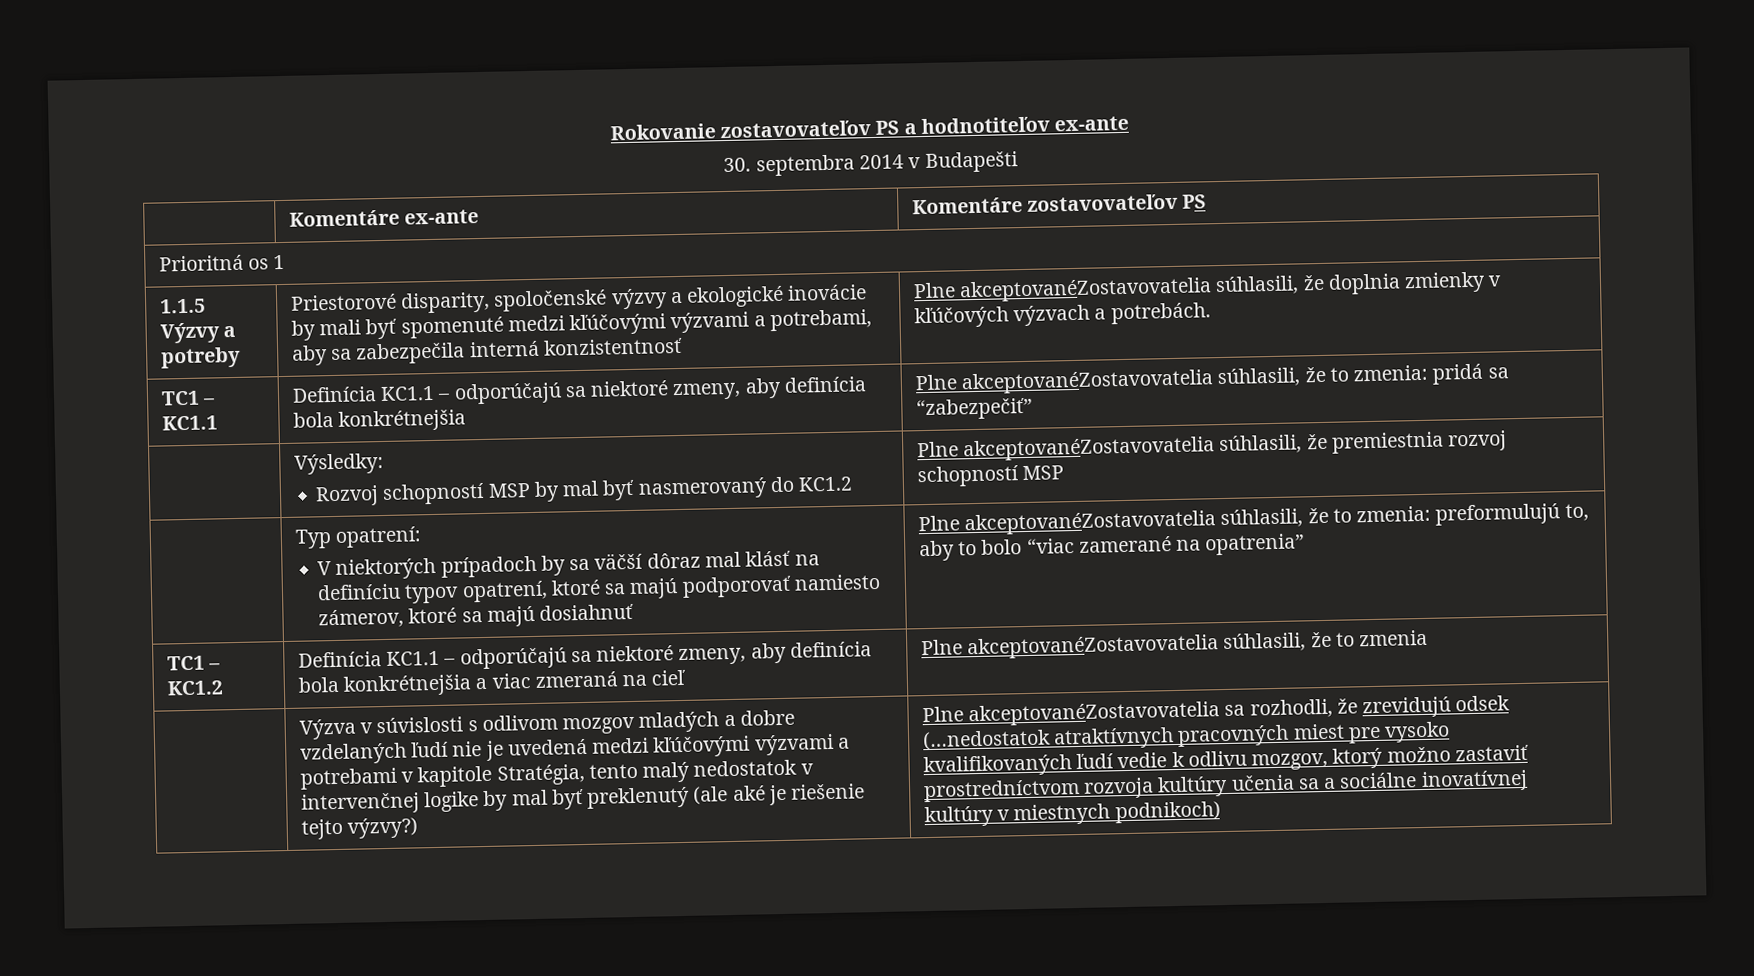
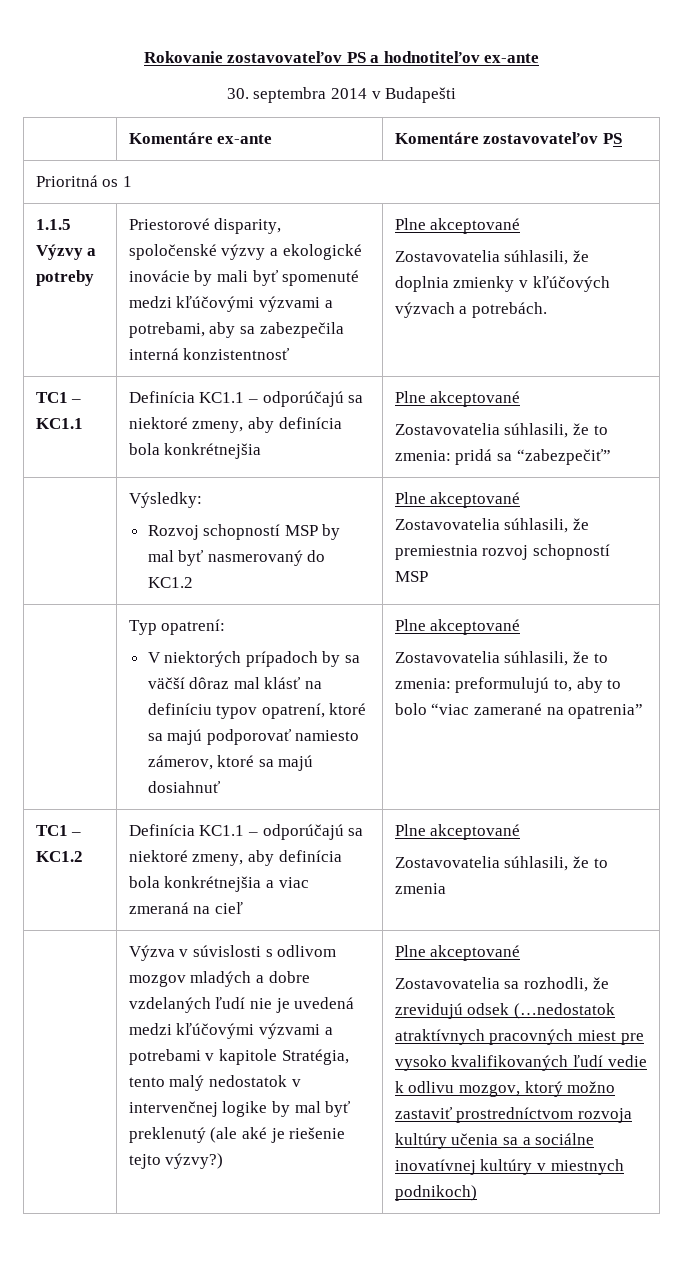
- 1.1.5 Výzvy a potreby | Priestorové disparity, spoločenské výzvy a ekologické inovácie by mali byť spomenuté medzi kľúčovými výzvami a potrebami, aby sa zabezpečila interná konzistentnosť | Plne akceptovanéZostavovatelia súhlasili, že doplnia zmienky v kľúčových výzvach a potrebách.
+ 1.1.5 Výzvy a potreby | Priestorové disparity, spoločenské výzvy a ekologické inovácie by mali byť spomenuté medzi kľúčovými výzvami a potrebami, aby sa zabezpečila interná konzistentnosť | Plne akceptované
+ Zostavovatelia súhlasili, že doplnia zmienky v kľúčových výzvach a potrebách.
- TC1 – KC1.1 | Definícia KC1.1 – odporúčajú sa niektoré zmeny, aby definícia bola konkrétnejšia | Plne akceptovanéZostavovatelia súhlasili, že to zmenia: pridá sa “zabezpečiť”
+ TC1 – KC1.1 | Definícia KC1.1 – odporúčajú sa niektoré zmeny, aby definícia bola konkrétnejšia | Plne akceptované
+ Zostavovatelia súhlasili, že to zmenia: pridá sa “zabezpečiť”
  | Výsledky:
- Rozvoj schopností MSP by mal byť nasmerovaný do KC1.2 | Plne akceptovanéZostavovatelia súhlasili, že premiestnia rozvoj schopností MSP
+ Rozvoj schopností MSP by mal byť nasmerovaný do KC1.2 | Plne akceptované
+ Zostavovatelia súhlasili, že premiestnia rozvoj schopností MSP
- V niektorých prípadoch by sa väčší dôraz mal klásť na definíciu typov opatrení, ktoré sa majú podporovať namiesto zámerov, ktoré sa majú dosiahnuť | Plne akceptovanéZostavovatelia súhlasili, že to zmenia: preformulujú to, aby to bolo “viac zamerané na opatrenia”
+ V niektorých prípadoch by sa väčší dôraz mal klásť na definíciu typov opatrení, ktoré sa majú podporovať namiesto zámerov, ktoré sa majú dosiahnuť | Plne akceptované
+ Zostavovatelia súhlasili, že to zmenia: preformulujú to, aby to bolo “viac zamerané na opatrenia”
- TC1 – KC1.2 | Definícia KC1.1 – odporúčajú sa niektoré zmeny, aby definícia bola konkrétnejšia a viac zmeraná na cieľ | Plne akceptovanéZostavovatelia súhlasili, že to zmenia
+ TC1 – KC1.2 | Definícia KC1.1 – odporúčajú sa niektoré zmeny, aby definícia bola konkrétnejšia a viac zmeraná na cieľ | Plne akceptované
+ Zostavovatelia súhlasili, že to zmenia
- Výzva v súvislosti s odlivom mozgov mladých a dobre vzdelaných ľudí nie je uvedená medzi kľúčovými výzvami a potrebami v kapitole Stratégia, tento malý nedostatok v intervenčnej logike by mal byť preklenutý (ale aké je riešenie tejto výzvy?) | Plne akceptovanéZostavovatelia sa rozhodli, že zrevidujú odsek (…nedostatok atraktívnych pracovných miest pre vysoko kvalifikovaných ľudí vedie k odlivu mozgov, ktorý možno zastaviť prostredníctvom rozvoja kultúry učenia sa a sociálne inovatívnej kultúry v miestnych podnikoch)
+ Výzva v súvislosti s odlivom mozgov mladých a dobre vzdelaných ľudí nie je uvedená medzi kľúčovými výzvami a potrebami v kapitole Stratégia, tento malý nedostatok v intervenčnej logike by mal byť preklenutý (ale aké je riešenie tejto výzvy?) | Plne akceptované
+ Zostavovatelia sa rozhodli, že zrevidujú odsek (…nedostatok atraktívnych pracovných miest pre vysoko kvalifikovaných ľudí vedie k odlivu mozgov, ktorý možno zastaviť prostredníctvom rozvoja kultúry učenia sa a sociálne inovatívnej kultúry v miestnych podnikoch)

